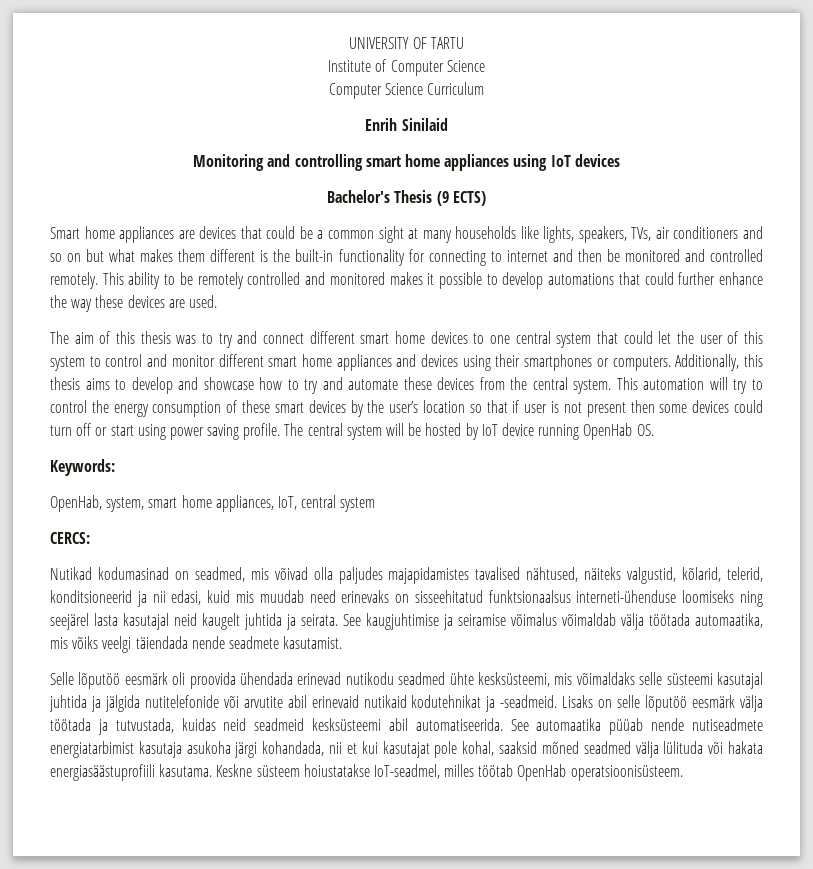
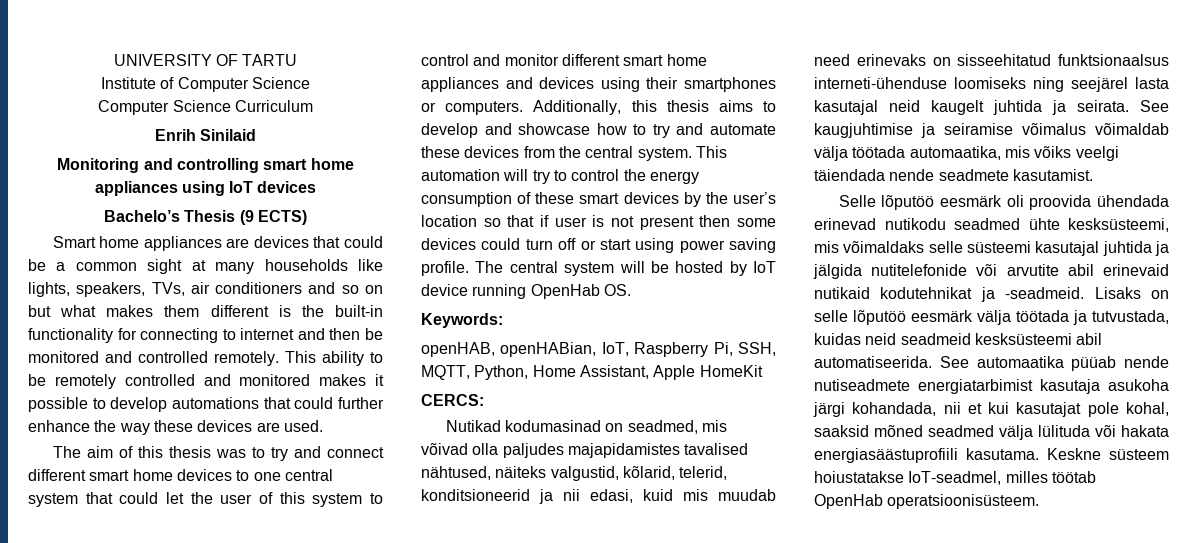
- Bachelor's Thesis (9 ECTS)
+ Bachelo’s Thesis (9 ECTS)
- OpenHab, system, smart home appliances, IoT, central system
+ openHAB, openHABian, IoT, Raspberry Pi, SSH, MQTT, Python, Home Assistant, Apple HomeKit

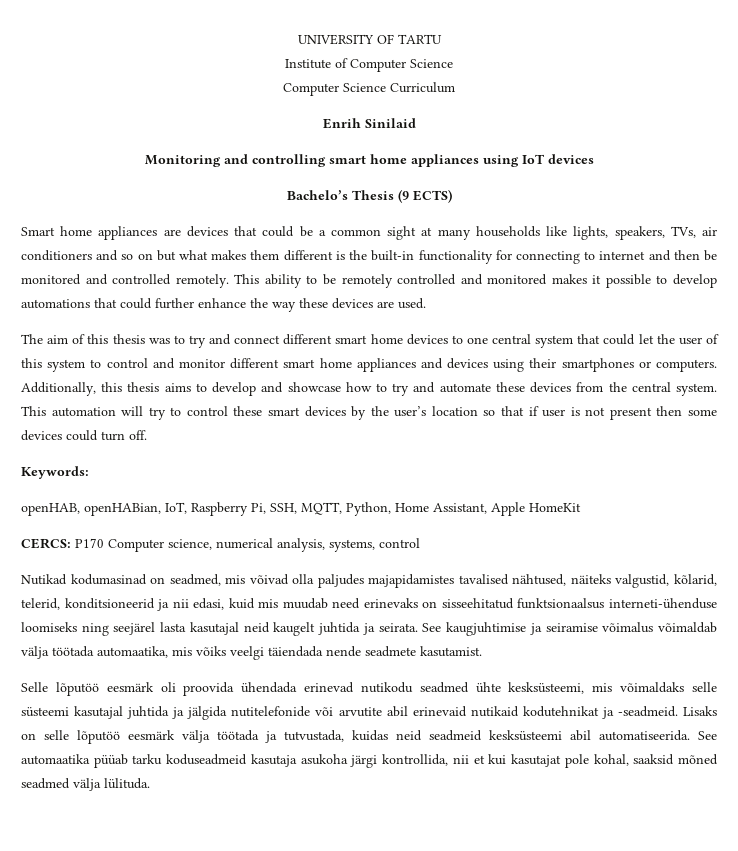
- This automation will try to control the energy consumption of these smart devices by the user’s location so that if user is not present then some devices could turn off or start using power saving profile. The central system will be hosted by IoT device running OpenHab OS.
+ This automation will try to control these smart devices by the user’s location so that if user is not present then some devices could turn off.
- CERCS:
+ CERCS: P170 Computer science, numerical analysis, systems, control
- See automaatika püüab nende nutiseadmete energiatarbimist kasutaja asukoha järgi kohandada, nii et kui kasutajat pole kohal, saaksid mõned seadmed välja lülituda või hakata energiasäästuprofiili kasutama. Keskne süsteem hoiustatakse IoT-seadmel, milles töötab OpenHab operatsioonisüsteem.
+ See automaatika püüab tarku koduseadmeid kasutaja asukoha järgi kontrollida, nii et kui kasutajat pole kohal, saaksid mõned seadmed välja lülituda.

